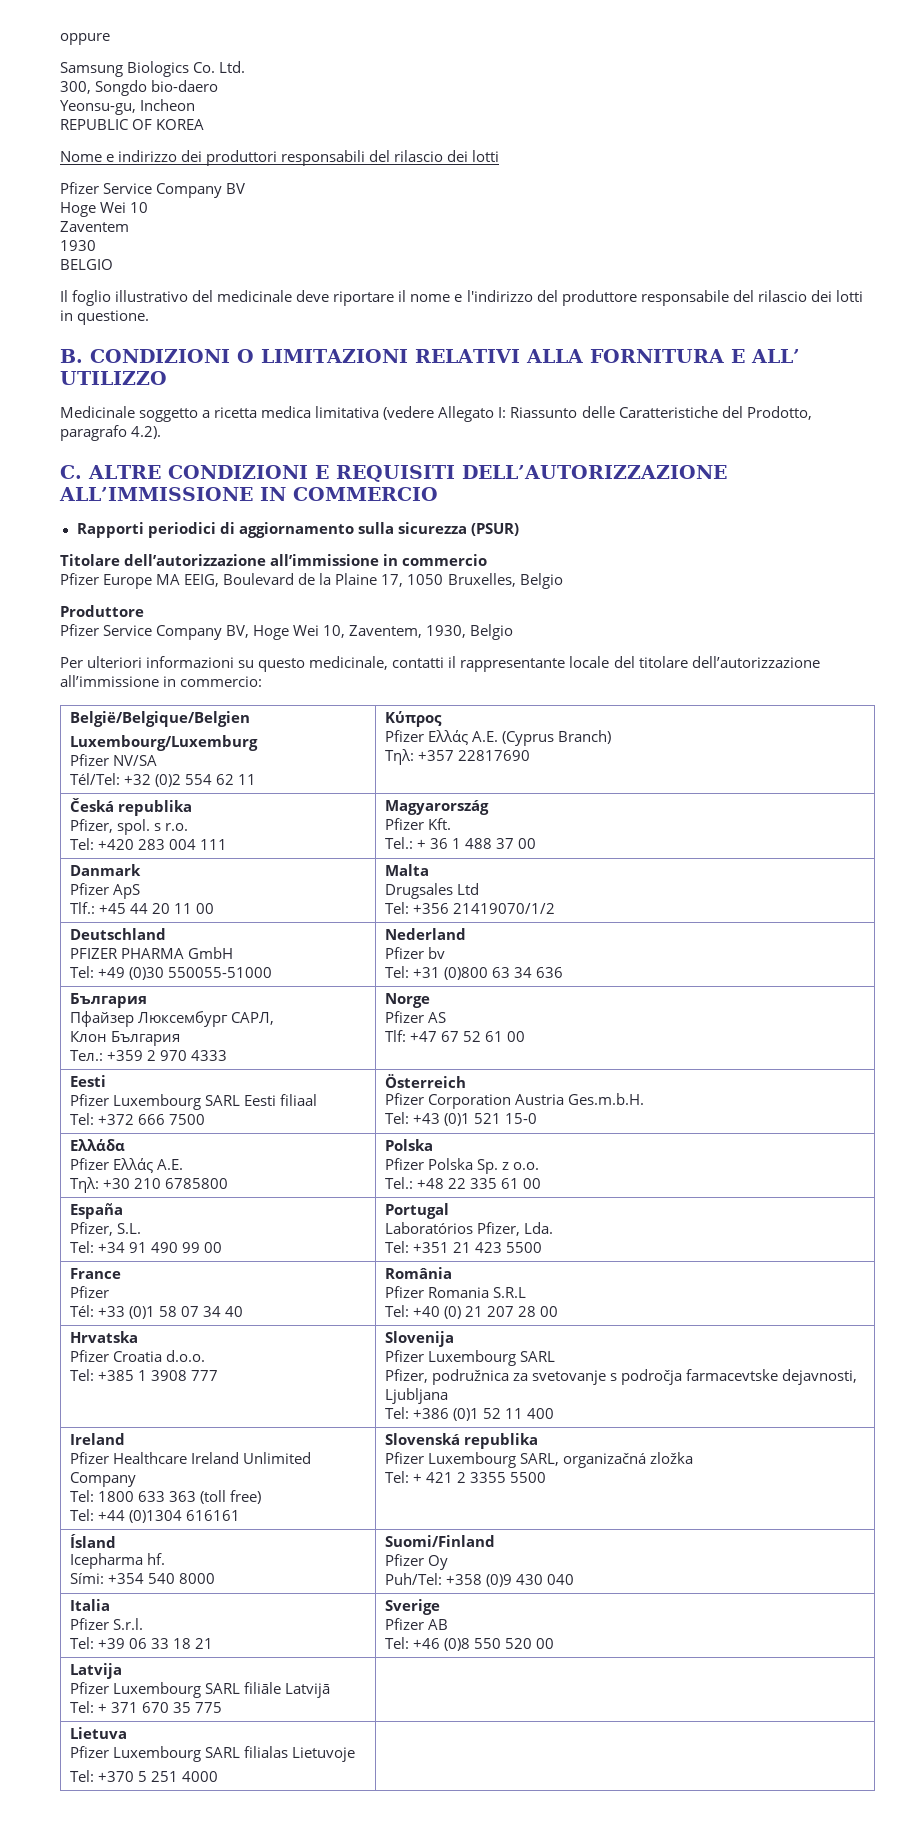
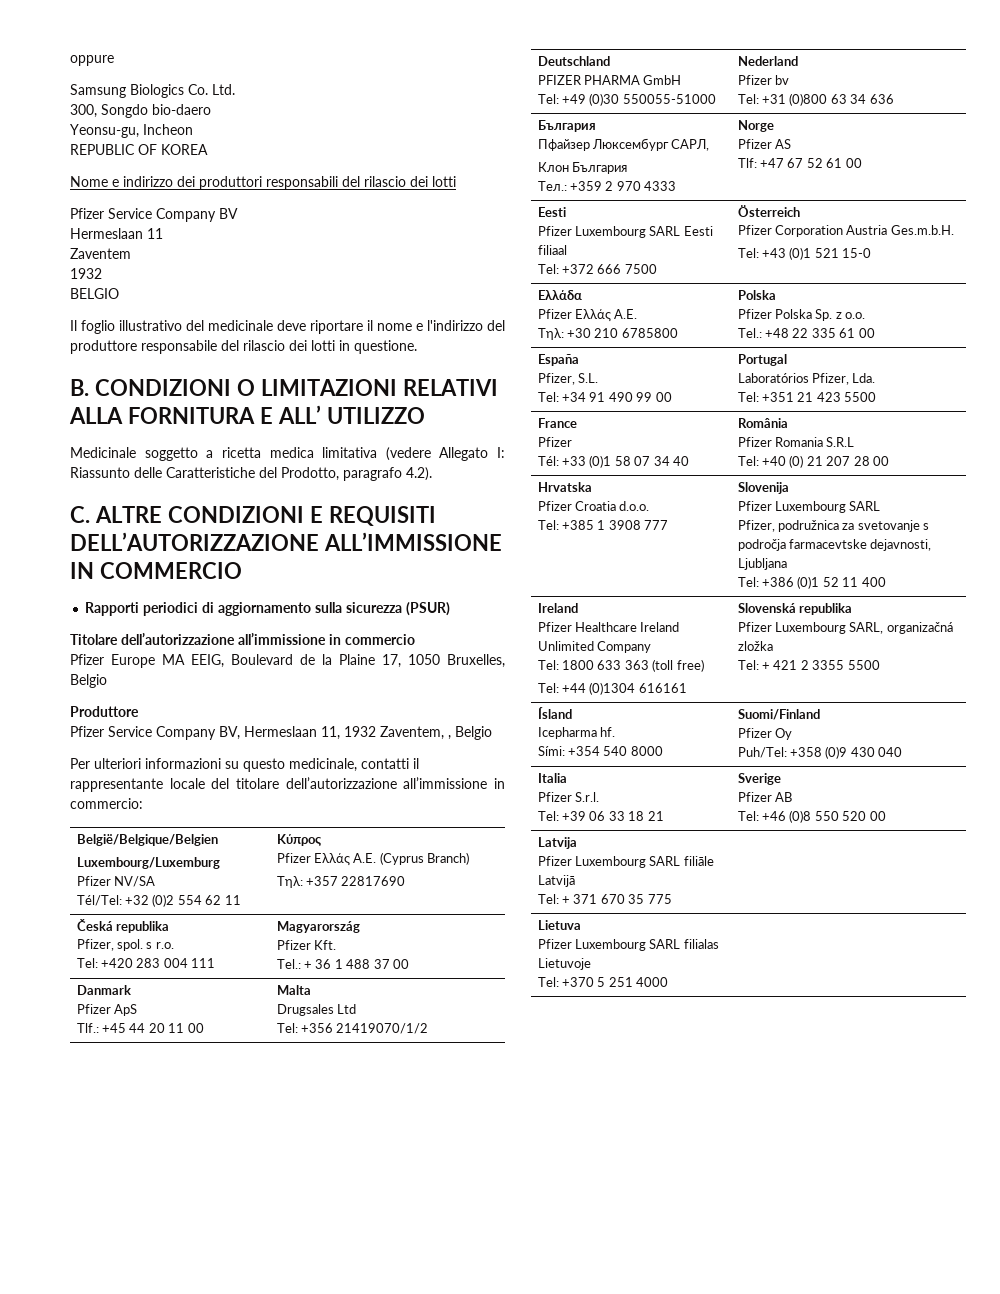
- Hoge Wei 10
+ Hermeslaan 11
  Zaventem
- 1930
+ 1932
- Pfizer Service Company BV, Hoge Wei 10, Zaventem, 1930, Belgio
+ Pfizer Service Company BV, Hermeslaan 11, 1932 Zaventem, , Belgio

